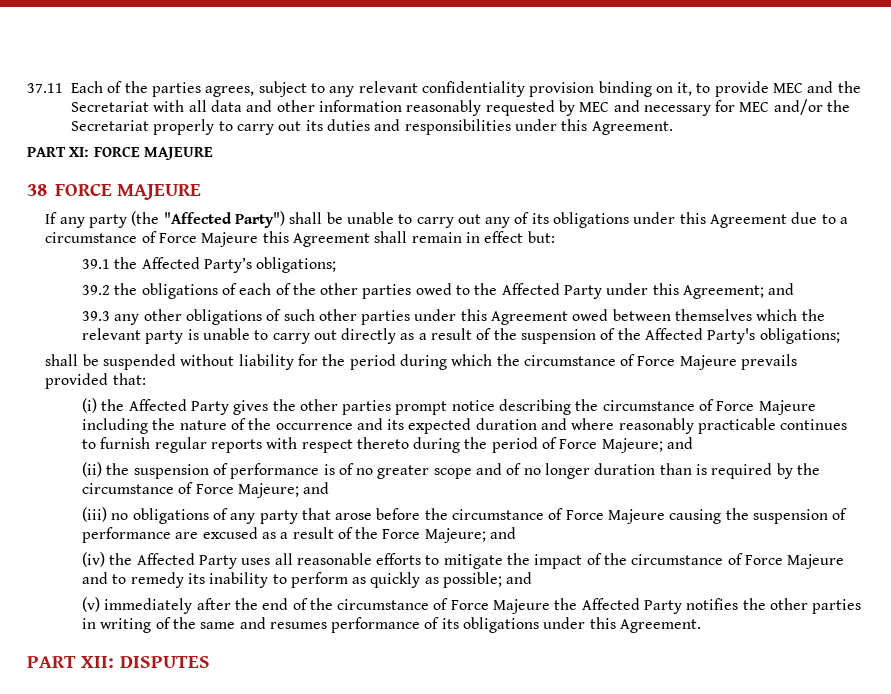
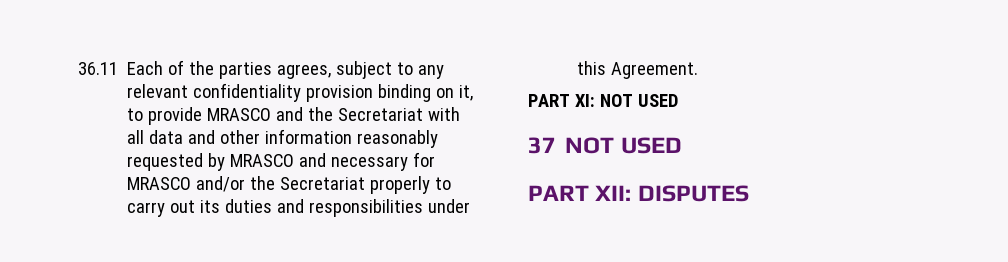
- 37.11 Each of the parties agrees, subject to any relevant confidentiality provision binding on it, to provide MEC and the Secretariat with all data and other information reasonably requested by MEC and necessary for MEC and/or the Secretariat properly to carry out its duties and responsibilities under this Agreement.
+ 36.11 Each of the parties agrees, subject to any relevant confidentiality provision binding on it, to provide MRASCO and the Secretariat with all data and other information reasonably requested by MRASCO and necessary for MRASCO and/or the Secretariat properly to carry out its duties and responsibilities under this Agreement.
- PART XI: FORCE MAJEURE
- 38 FORCE MAJEURE
- If any party (the "Affected Party") shall be unable to carry out any of its obligations under this Agreement due to a circumstance of Force Majeure this Agreement shall remain in effect but:
- 39.1 the Affected Party’s obligations;
- 39.2 the obligations of each of the other parties owed to the Affected Party under this Agreement; and
- 39.3 any other obligations of such other parties under this Agreement owed between themselves which the relevant party is unable to carry out directly as a result of the suspension of the Affected Party's obligations;
- shall be suspended without liability for the period during which the circumstance of Force Majeure prevails provided that:
- (i) the Affected Party gives the other parties prompt notice describing the circumstance of Force Majeure including the nature of the occurrence and its expected duration and where reasonably practicable continues to furnish regular reports with respect thereto during the period of Force Majeure; and
- (ii) the suspension of performance is of no greater scope and of no longer duration than is required by the circumstance of Force Majeure; and
- (iii) no obligations of any party that arose before the circumstance of Force Majeure causing the suspension of performance are excused as a result of the Force Majeure; and
- (iv) the Affected Party uses all reasonable efforts to mitigate the impact of the circumstance of Force Majeure and to remedy its inability to perform as quickly as possible; and
- (v) immediately after the end of the circumstance of Force Majeure the Affected Party notifies the other parties in writing of the same and resumes performance of its obligations under this Agreement.
+ PART XI: NOT USED
+ 37 NOT USED

